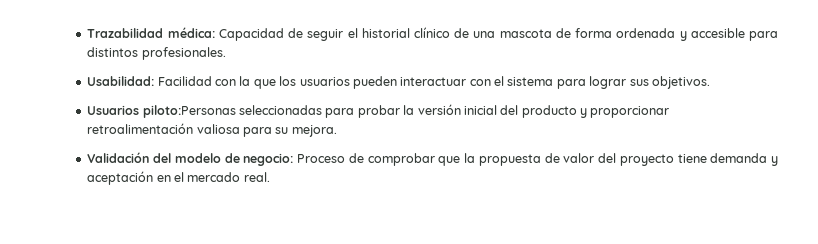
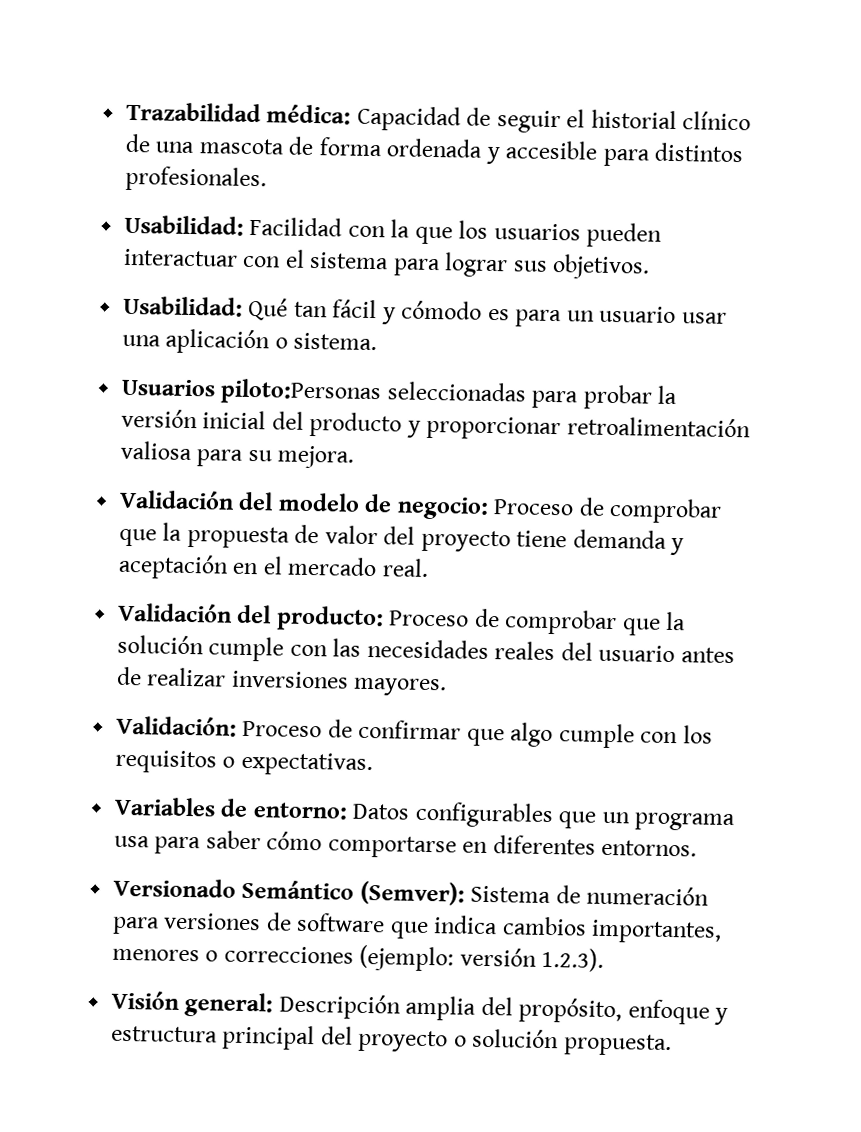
+ Usabilidad: Qué tan fácil y cómodo es para un usuario usar una aplicación o sistema.
+ Validación del producto: Proceso de comprobar que la solución cumple con las necesidades reales del usuario antes de realizar inversiones mayores.
+ Validación: Proceso de confirmar que algo cumple con los requisitos o expectativas.
+ Variables de entorno: Datos configurables que un programa usa para saber cómo comportarse en diferentes entornos.
+ Versionado Semántico (Semver): Sistema de numeración para versiones de software que indica cambios importantes, menores o correcciones (ejemplo: versión 1.2.3).
+ Visión general: Descripción amplia del propósito, enfoque y estructura principal del proyecto o solución propuesta.

